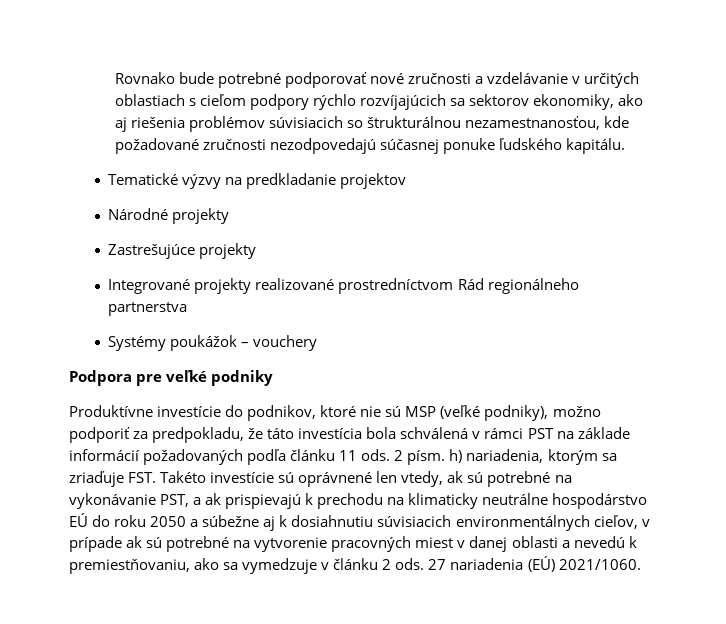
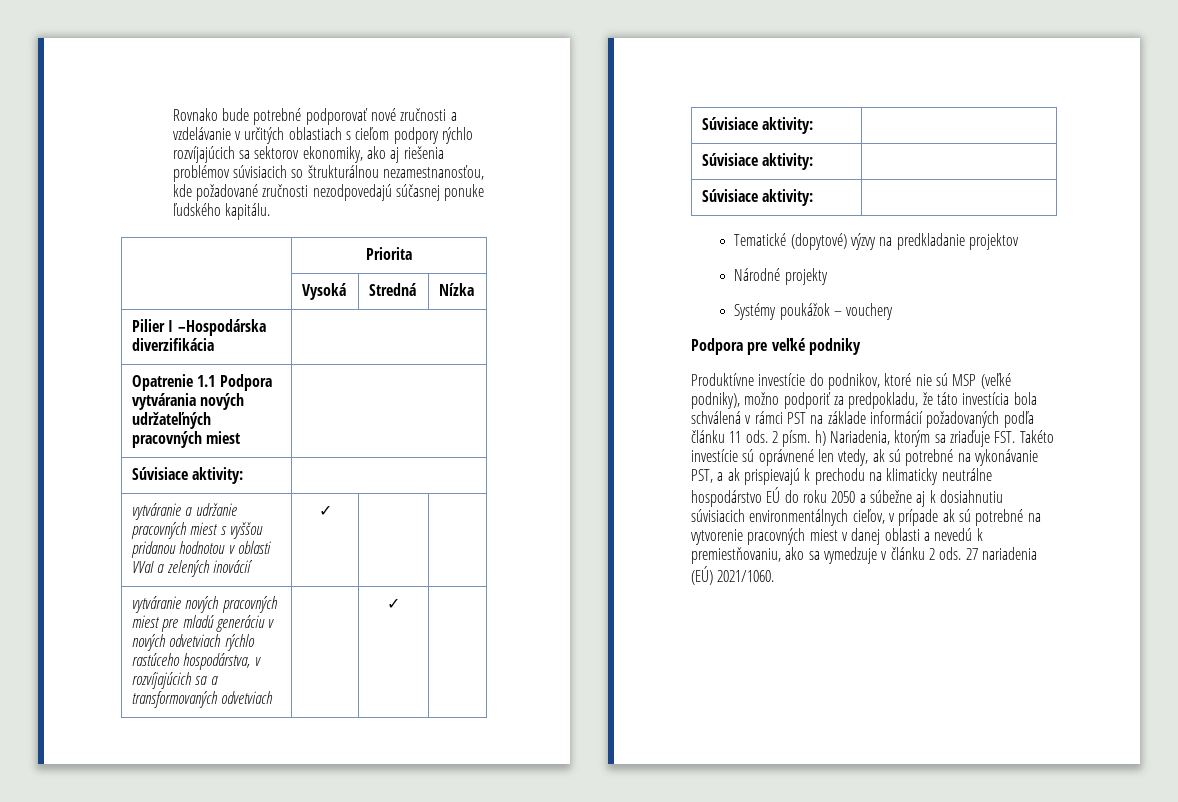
+ | Priorita
+ | Vysoká | Stredná | Nízka
+ Pilier I –Hospodárska diverzifikácia |
+ Opatrenie 1.1 Podpora vytvárania nových udržateľných pracovných miest |
+ Súvisiace aktivity: |
+ vytváranie a udržanie pracovných miest s vyššou pridanou hodnotou v oblasti VVaI a zelených inovácií | ✓ | |
+ vytváranie nových pracovných miest pre mladú generáciu v nových odvetviach rýchlo rastúceho hospodárstva, v rozvíjajúcich sa a transformovaných odvetviach | | ✓ |
+ Súvisiace aktivity: |
+ Súvisiace aktivity: |
+ Súvisiace aktivity: |
- Tematické výzvy na predkladanie projektov
+ Tematické (dopytové) výzvy na predkladanie projektov
- Zastrešujúce projekty
- Integrované projekty realizované prostredníctvom Rád regionálneho partnerstva
- 2 písm. h) nariadenia, ktorým sa zriaďuje FST. Takéto investície sú oprávnené len vtedy, ak sú potrebné na vykonávanie PST, a ak prispievajú k prechodu na klimaticky neutrálne hospodárstvo EÚ do roku 2050 a súbežne aj k dosiahnutiu súvisiacich environmentálnych cieľov, v prípade ak sú potrebné na vytvorenie pracovných miest v danej oblasti a nevedú k premiestňovaniu, ako sa vymedzuje v článku 2 ods.
+ 2 písm. h) Nariadenia, ktorým sa zriaďuje FST. Takéto investície sú oprávnené len vtedy, ak sú potrebné na vykonávanie PST, a ak prispievajú k prechodu na klimaticky neutrálne hospodárstvo EÚ do roku 2050 a súbežne aj k dosiahnutiu súvisiacich environmentálnych cieľov, v prípade ak sú potrebné na vytvorenie pracovných miest v danej oblasti a nevedú k premiestňovaniu, ako sa vymedzuje v článku 2 ods.

